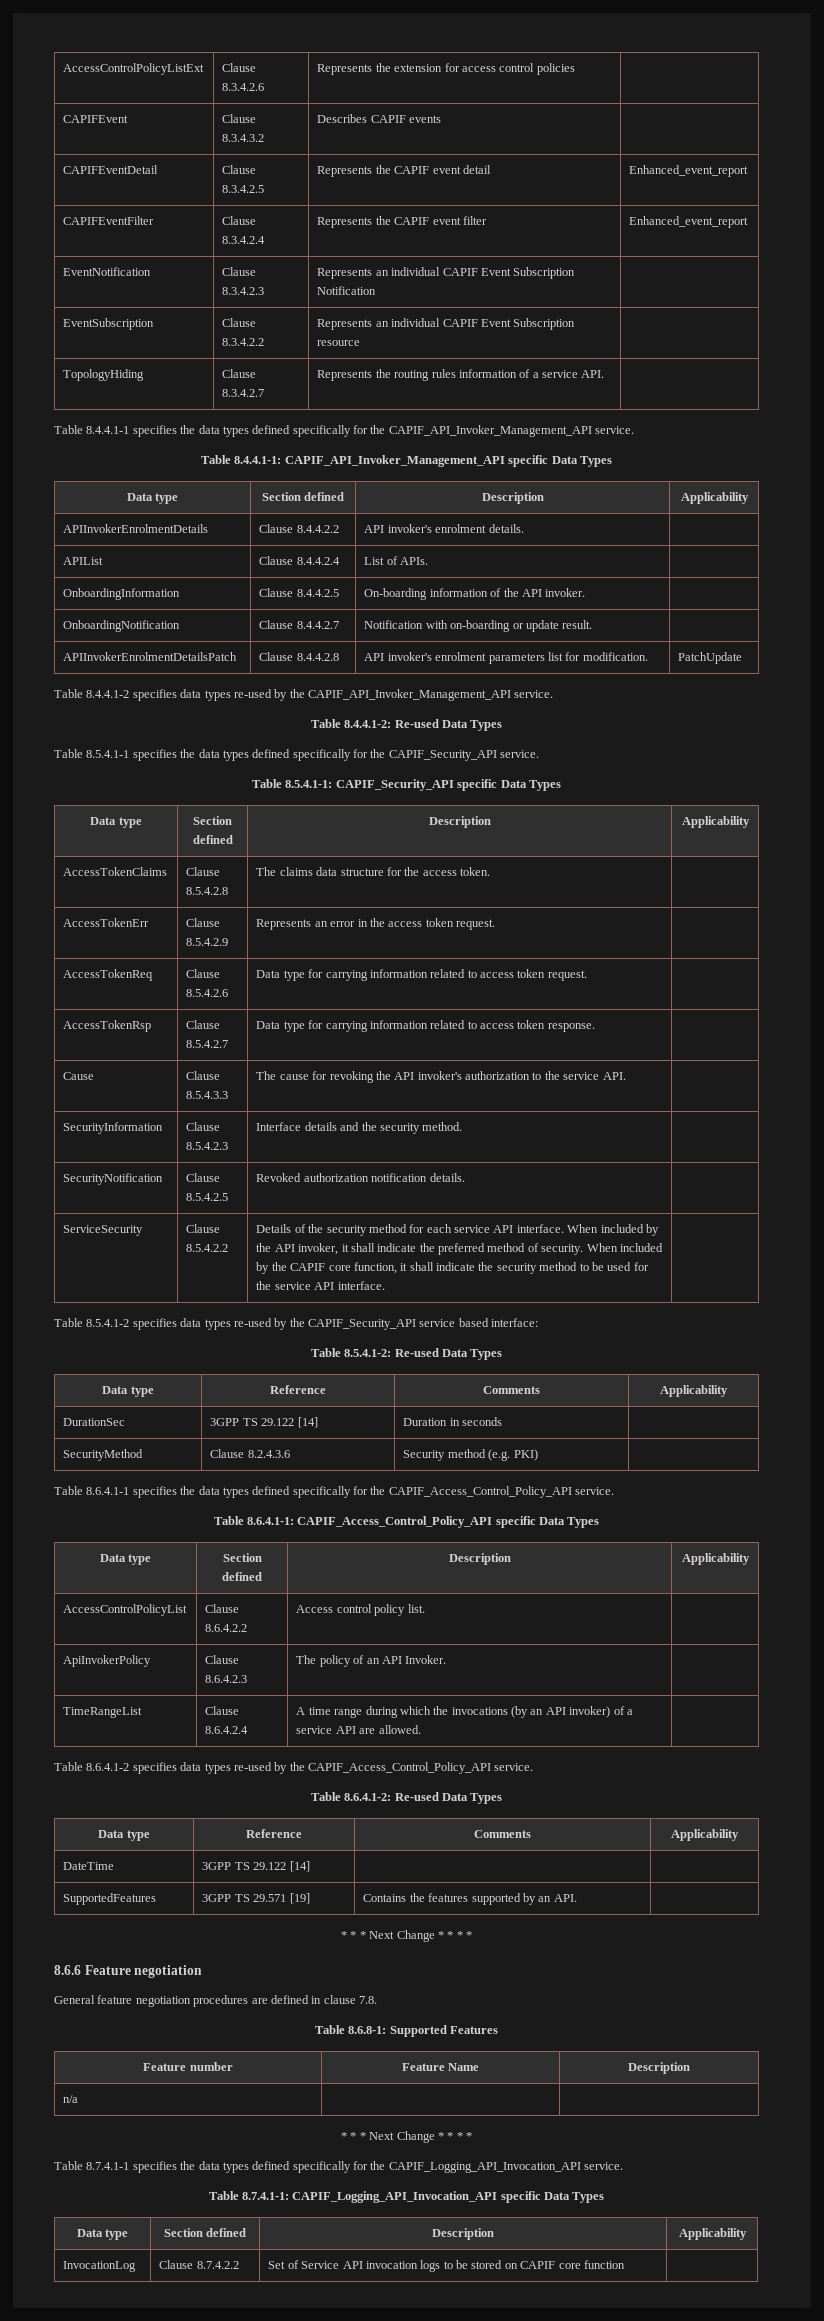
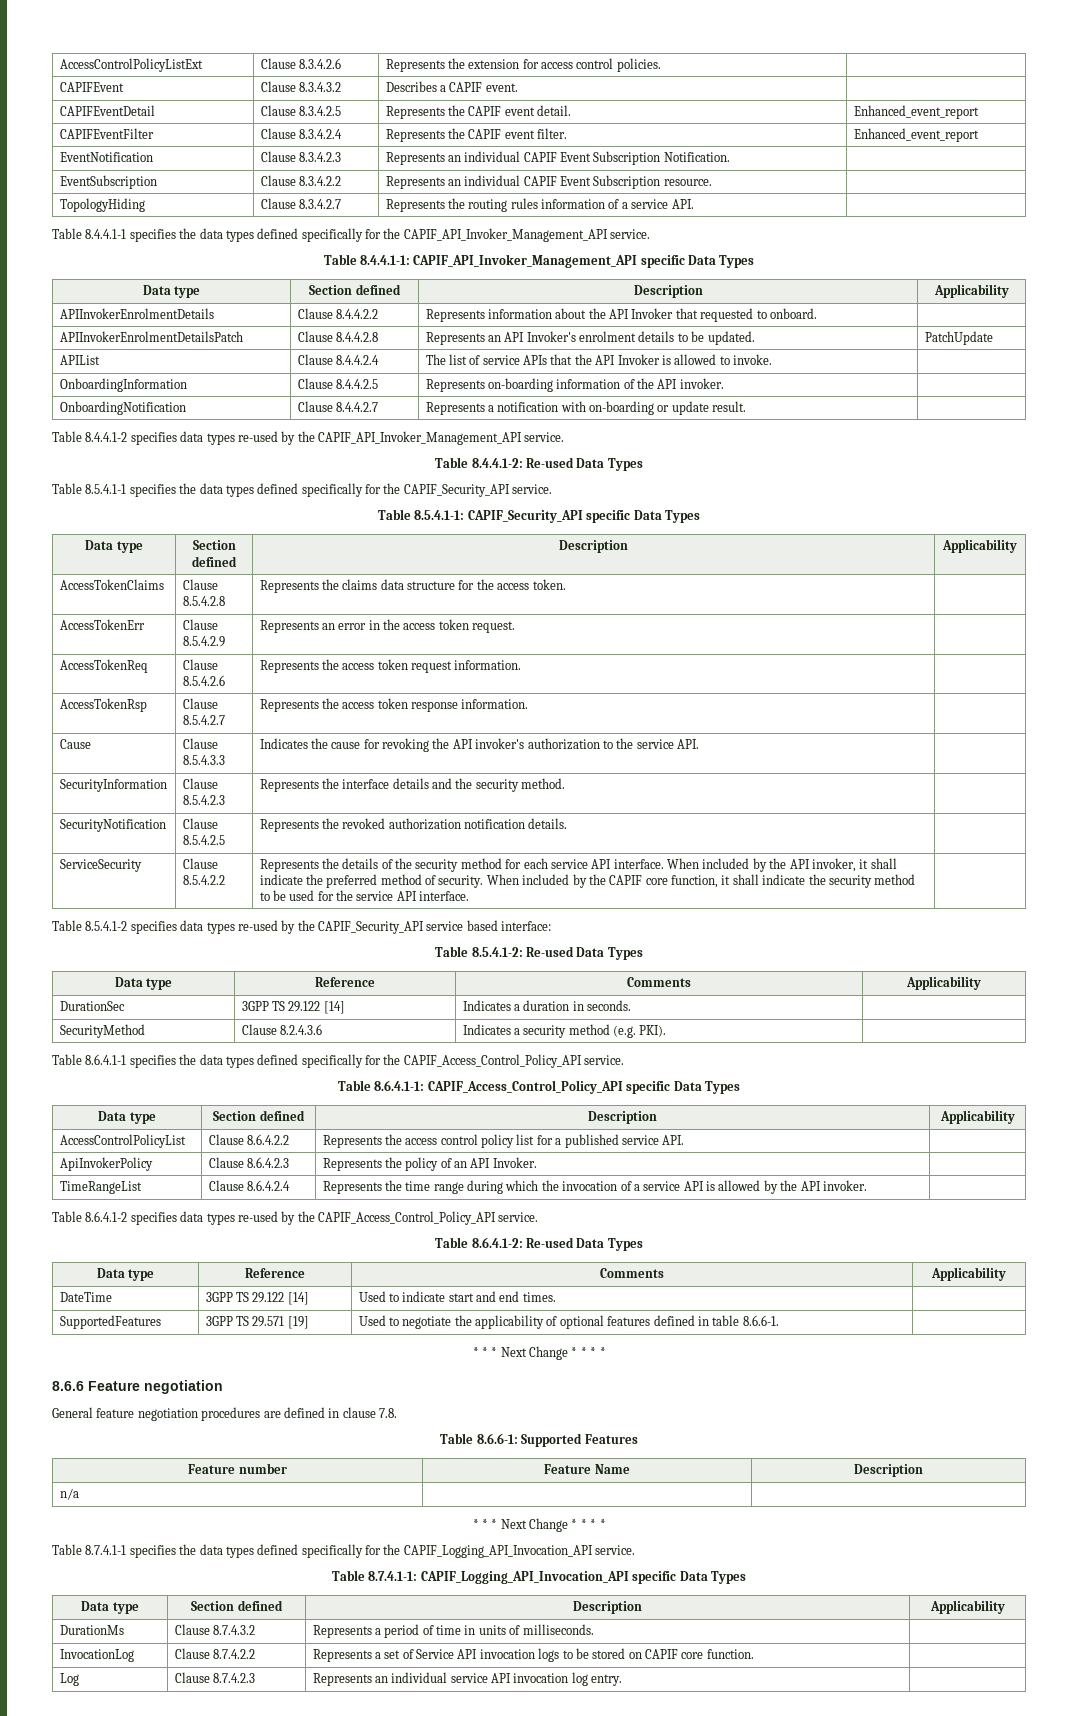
- AccessControlPolicyListExt | Clause 8.3.4.2.6 | Represents the extension for access control policies |
+ AccessControlPolicyListExt | Clause 8.3.4.2.6 | Represents the extension for access control policies. |
- CAPIFEvent | Clause 8.3.4.3.2 | Describes CAPIF events |
+ CAPIFEvent | Clause 8.3.4.3.2 | Describes a CAPIF event. |
- CAPIFEventDetail | Clause 8.3.4.2.5 | Represents the CAPIF event detail | Enhanced_event_report
+ CAPIFEventDetail | Clause 8.3.4.2.5 | Represents the CAPIF event detail. | Enhanced_event_report
- CAPIFEventFilter | Clause 8.3.4.2.4 | Represents the CAPIF event filter | Enhanced_event_report
+ CAPIFEventFilter | Clause 8.3.4.2.4 | Represents the CAPIF event filter. | Enhanced_event_report
- EventNotification | Clause 8.3.4.2.3 | Represents an individual CAPIF Event Subscription Notification |
+ EventNotification | Clause 8.3.4.2.3 | Represents an individual CAPIF Event Subscription Notification. |
- EventSubscription | Clause 8.3.4.2.2 | Represents an individual CAPIF Event Subscription resource |
+ EventSubscription | Clause 8.3.4.2.2 | Represents an individual CAPIF Event Subscription resource. |
- APIInvokerEnrolmentDetails | Clause 8.4.4.2.2 | API invoker's enrolment details. |
- APIList | Clause 8.4.4.2.4 | List of APIs. |
+ APIInvokerEnrolmentDetails | Clause 8.4.4.2.2 | Represents information about the API Invoker that requested to onboard. |
+ APIInvokerEnrolmentDetailsPatch | Clause 8.4.4.2.8 | Represents an API Invoker's enrolment details to be updated. | PatchUpdate
+ APIList | Clause 8.4.4.2.4 | The list of service APIs that the API Invoker is allowed to invoke. |
- OnboardingInformation | Clause 8.4.4.2.5 | On-boarding information of the API invoker. |
+ OnboardingInformation | Clause 8.4.4.2.5 | Represents on-boarding information of the API invoker. |
- OnboardingNotification | Clause 8.4.4.2.7 | Notification with on-boarding or update result. |
+ OnboardingNotification | Clause 8.4.4.2.7 | Represents a notification with on-boarding or update result. |
- APIInvokerEnrolmentDetailsPatch | Clause 8.4.4.2.8 | API invoker's enrolment parameters list for modification. | PatchUpdate
- AccessTokenClaims | Clause 8.5.4.2.8 | The claims data structure for the access token. |
+ AccessTokenClaims | Clause 8.5.4.2.8 | Represents the claims data structure for the access token. |
- AccessTokenReq | Clause 8.5.4.2.6 | Data type for carrying information related to access token request. |
- AccessTokenRsp | Clause 8.5.4.2.7 | Data type for carrying information related to access token response. |
+ AccessTokenReq | Clause 8.5.4.2.6 | Represents the access token request information. |
+ AccessTokenRsp | Clause 8.5.4.2.7 | Represents the access token response information. |
- Cause | Clause 8.5.4.3.3 | The cause for revoking the API invoker's authorization to the service API. |
+ Cause | Clause 8.5.4.3.3 | Indicates the cause for revoking the API invoker's authorization to the service API. |
- SecurityInformation | Clause 8.5.4.2.3 | Interface details and the security method. |
+ SecurityInformation | Clause 8.5.4.2.3 | Represents the interface details and the security method. |
- SecurityNotification | Clause 8.5.4.2.5 | Revoked authorization notification details. |
+ SecurityNotification | Clause 8.5.4.2.5 | Represents the revoked authorization notification details. |
- Details of the security method for each service API interface.
+ Represents the details of the security method for each service API interface.
- DurationSec | 3GPP TS 29.122 [14] | Duration in seconds |
+ DurationSec | 3GPP TS 29.122 [14] | Indicates a duration in seconds. |
- SecurityMethod | Clause 8.2.4.3.6 | Security method (e.g. PKI) |
+ SecurityMethod | Clause 8.2.4.3.6 | Indicates a security method (e.g. PKI). |
- AccessControlPolicyList | Clause 8.6.4.2.2 | Access control policy list. |
+ AccessControlPolicyList | Clause 8.6.4.2.2 | Represents the access control policy list for a published service API. |
- ApiInvokerPolicy | Clause 8.6.4.2.3 | The policy of an API Invoker. |
+ ApiInvokerPolicy | Clause 8.6.4.2.3 | Represents the policy of an API Invoker. |
- TimeRangeList | Clause 8.6.4.2.4 | A time range during which the invocations (by an API invoker) of a service API are allowed. |
+ TimeRangeList | Clause 8.6.4.2.4 | Represents the time range during which the invocation of a service API is allowed by the API invoker. |
- DateTime | 3GPP TS 29.122 [14] | |
+ DateTime | 3GPP TS 29.122 [14] | Used to indicate start and end times. |
- SupportedFeatures | 3GPP TS 29.571 [19] | Contains the features supported by an API. |
+ SupportedFeatures | 3GPP TS 29.571 [19] | Used to negotiate the applicability of optional features defined in table 8.6.6-1. |
- Table 8.6.8-1: Supported Features
+ Table 8.6.6-1: Supported Features
+ DurationMs | Clause 8.7.4.3.2 | Represents a period of time in units of milliseconds. |
- InvocationLog | Clause 8.7.4.2.2 | Set of Service API invocation logs to be stored on CAPIF core function |
+ InvocationLog | Clause 8.7.4.2.2 | Represents a set of Service API invocation logs to be stored on CAPIF core function. |
+ Log | Clause 8.7.4.2.3 | Represents an individual service API invocation log entry. |

